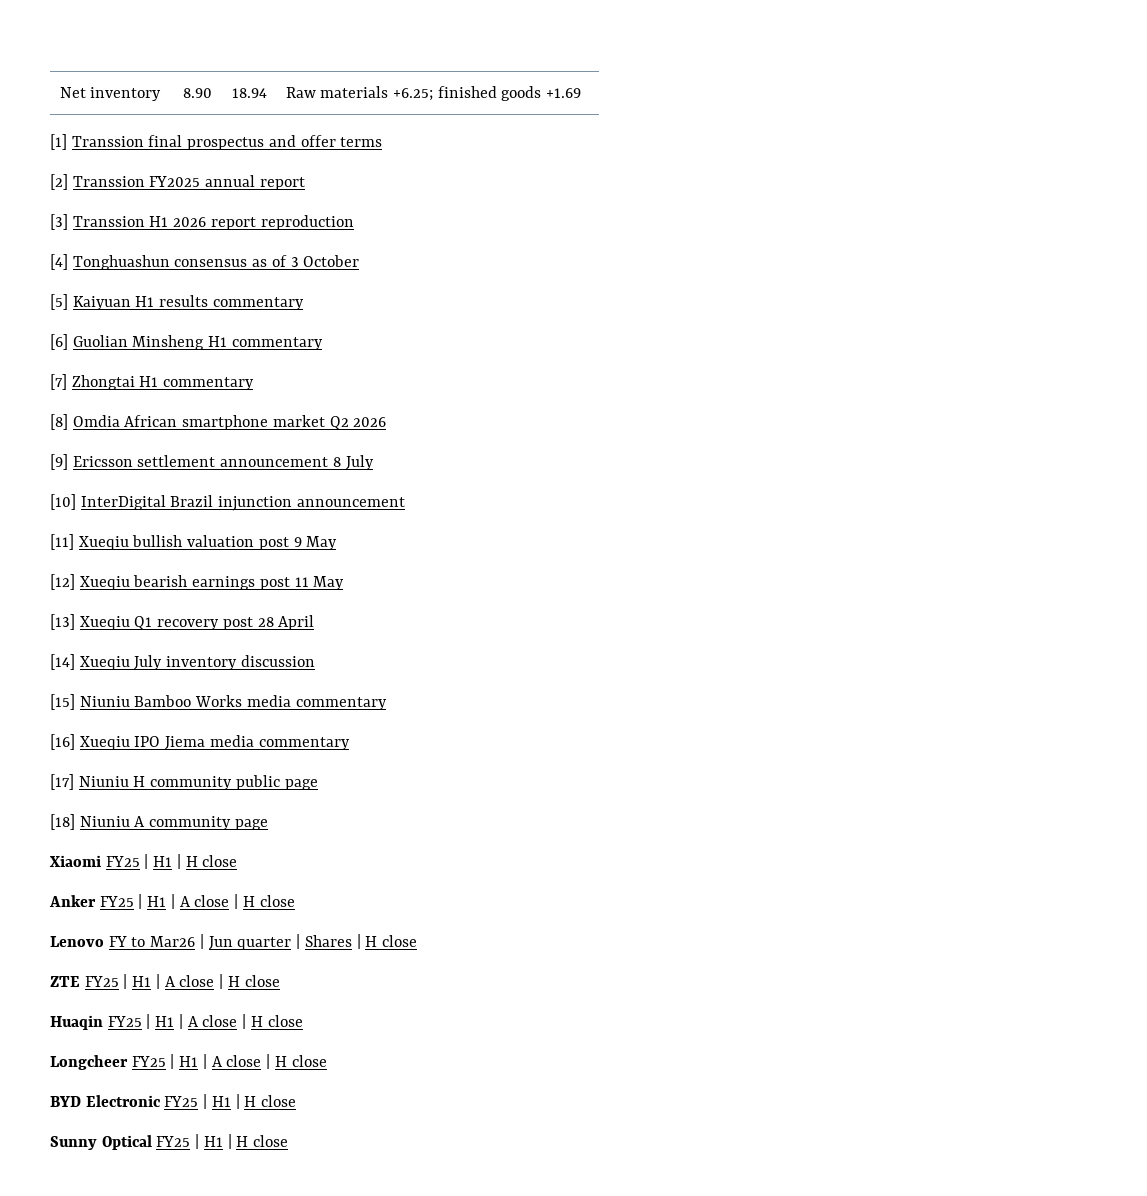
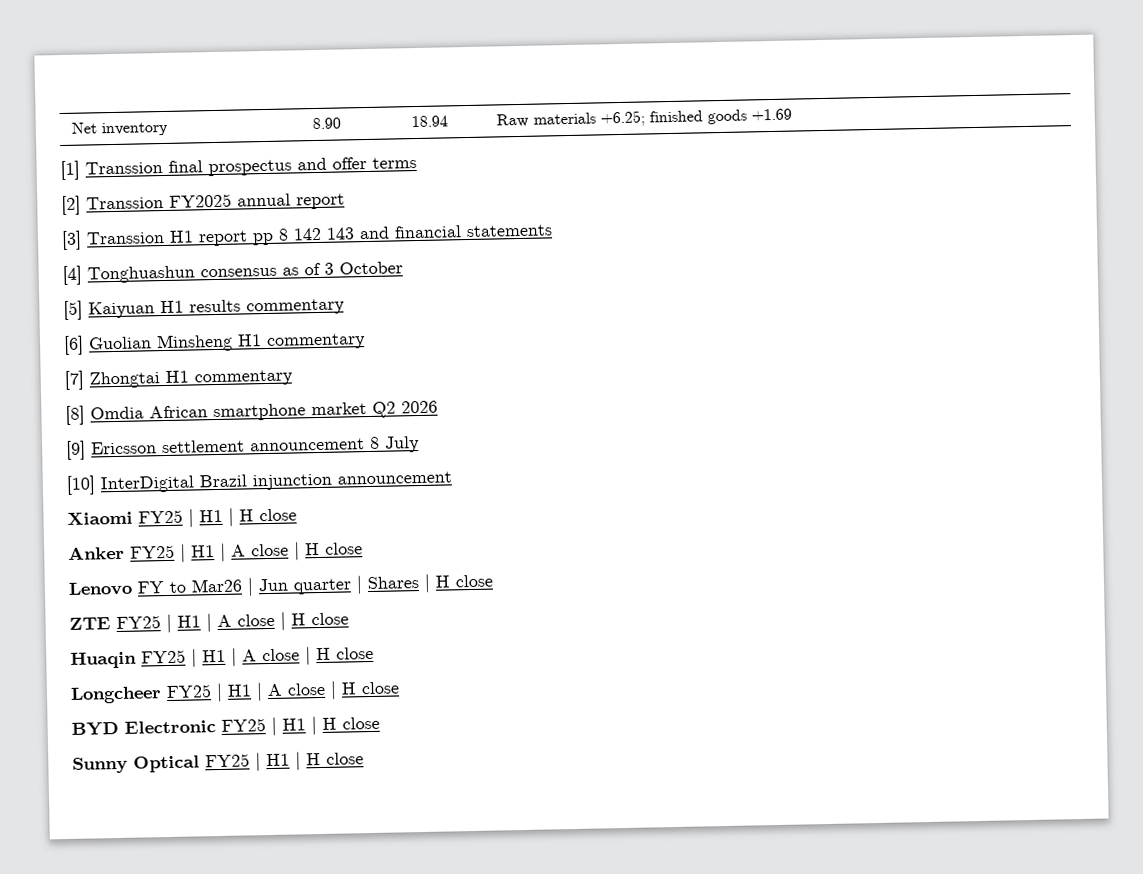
- [3] Transsion H1 2026 report reproduction
+ [3] Transsion H1 report pp 8 142 143 and financial statements
- [11] Xueqiu bullish valuation post 9 May
- [12] Xueqiu bearish earnings post 11 May
- [13] Xueqiu Q1 recovery post 28 April
- [14] Xueqiu July inventory discussion
- [15] Niuniu Bamboo Works media commentary
- [16] Xueqiu IPO Jiema media commentary
- [17] Niuniu H community public page
- [18] Niuniu A community page

